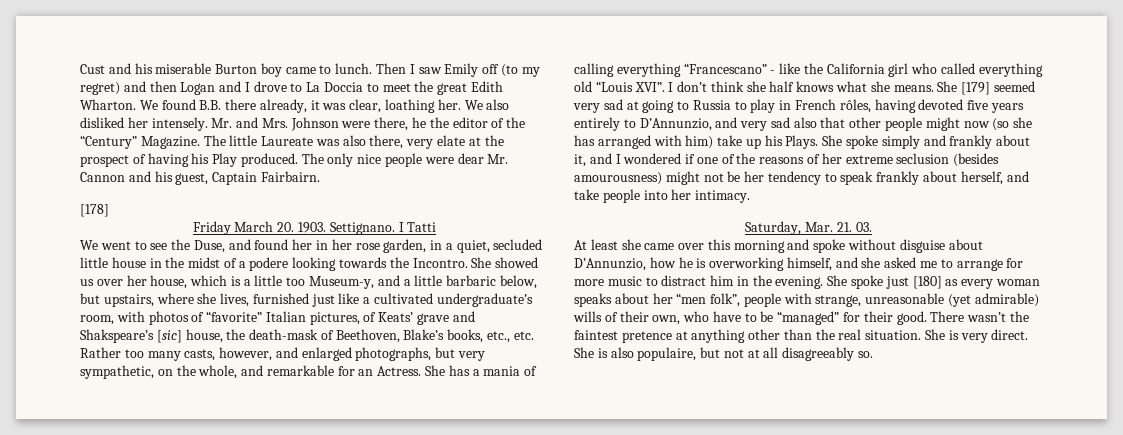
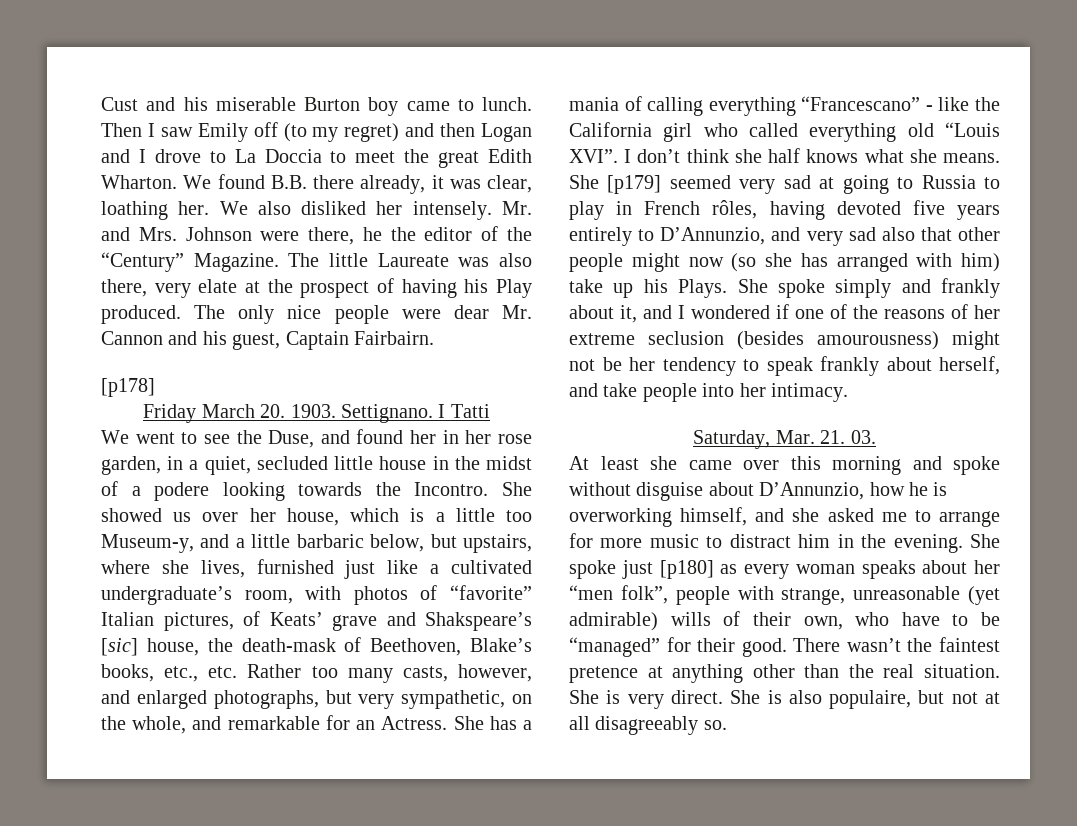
- [178]
+ [p178]
- She [179] seemed very sad at going to Russia to play in French rôles, having devoted five years entirely to D’Annunzio, and very sad also that other people might now (so she has arranged with him) take up his Plays.
+ She [p179] seemed very sad at going to Russia to play in French rôles, having devoted five years entirely to D’Annunzio, and very sad also that other people might now (so she has arranged with him) take up his Plays.
- She spoke just [180] as every woman speaks about her “men folk”, people with strange, unreasonable (yet admirable) wills of their own, who have to be “managed” for their good.
+ She spoke just [p180] as every woman speaks about her “men folk”, people with strange, unreasonable (yet admirable) wills of their own, who have to be “managed” for their good.

